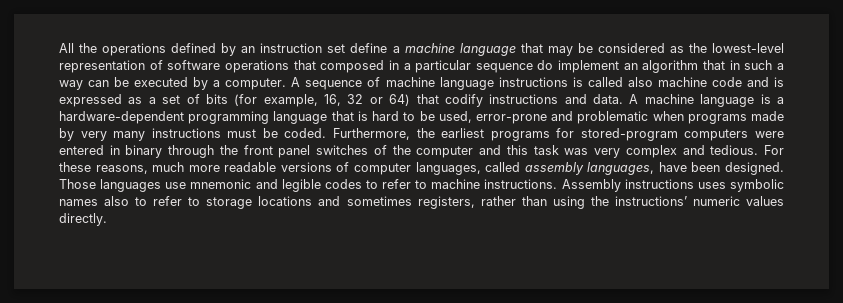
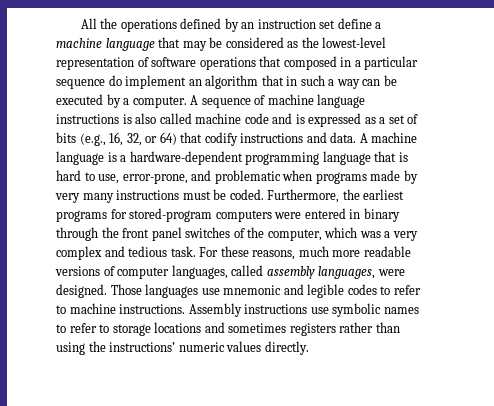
- A sequence of machine language instructions is called also machine code and is expressed as a set of bits (for example, 16, 32 or 64) that codify instructions and data.
+ A sequence of machine language instructions is also called machine code and is expressed as a set of bits (e.g., 16, 32, or 64) that codify instructions and data.
- A machine language is a hardware-dependent programming language that is hard to be used, error-prone and problematic when programs made by very many instructions must be coded.
+ A machine language is a hardware-dependent programming language that is hard to use, error-prone, and problematic when programs made by very many instructions must be coded.
- Furthermore, the earliest programs for stored-program computers were entered in binary through the front panel switches of the computer and this task was very complex and tedious.
+ Furthermore, the earliest programs for stored-program computers were entered in binary through the front panel switches of the computer, which was a very complex and tedious task.
- For these reasons, much more readable versions of computer languages, called assembly languages, have been designed.
+ For these reasons, much more readable versions of computer languages, called assembly languages, were designed.
- Assembly instructions uses symbolic names also to refer to storage locations and sometimes registers, rather than using the instructions’ numeric values directly.
+ Assembly instructions use symbolic names to refer to storage locations and sometimes registers rather than using the instructions’ numeric values directly.

